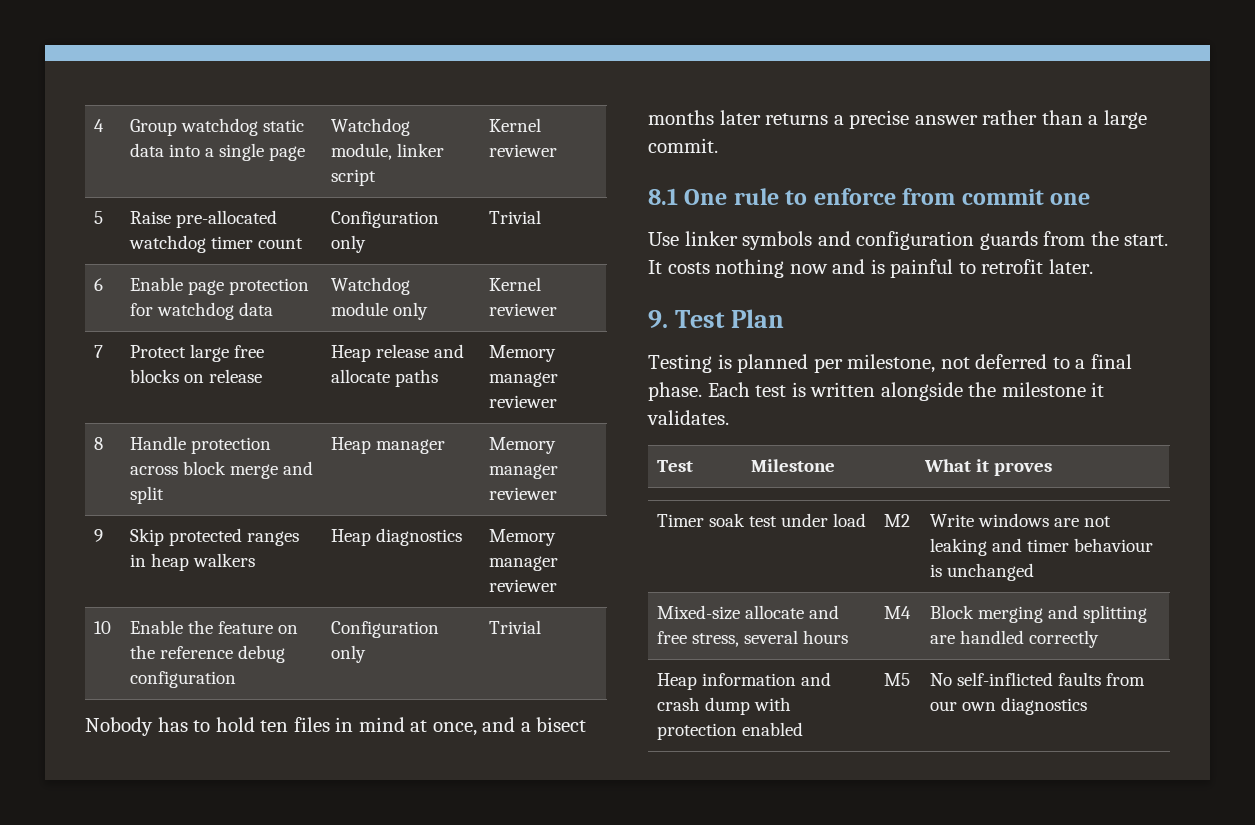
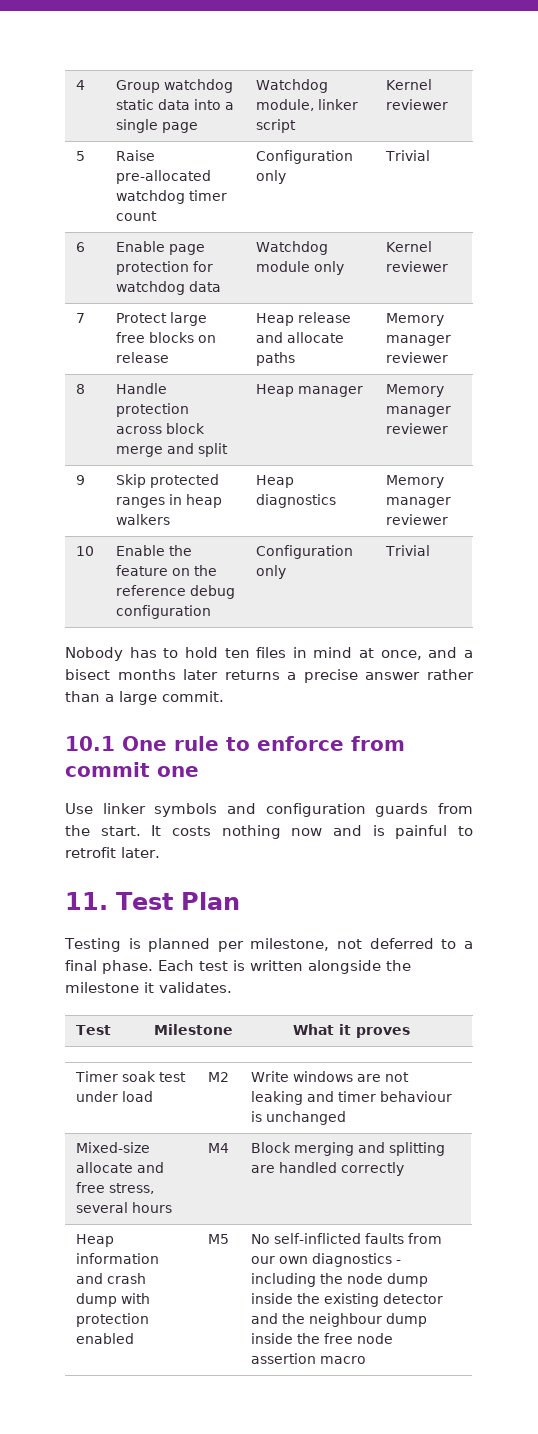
- 8.1 One rule to enforce from commit one
+ 10.1 One rule to enforce from commit one
- 9. Test Plan
+ 11. Test Plan
- Heap information and crash dump with protection enabled | M5 | No self-inflicted faults from our own diagnostics
+ Heap information and crash dump with protection enabled | M5 | No self-inflicted faults from our own diagnostics - including the node dump inside the existing detector and the neighbour dump inside the free node assertion macro

